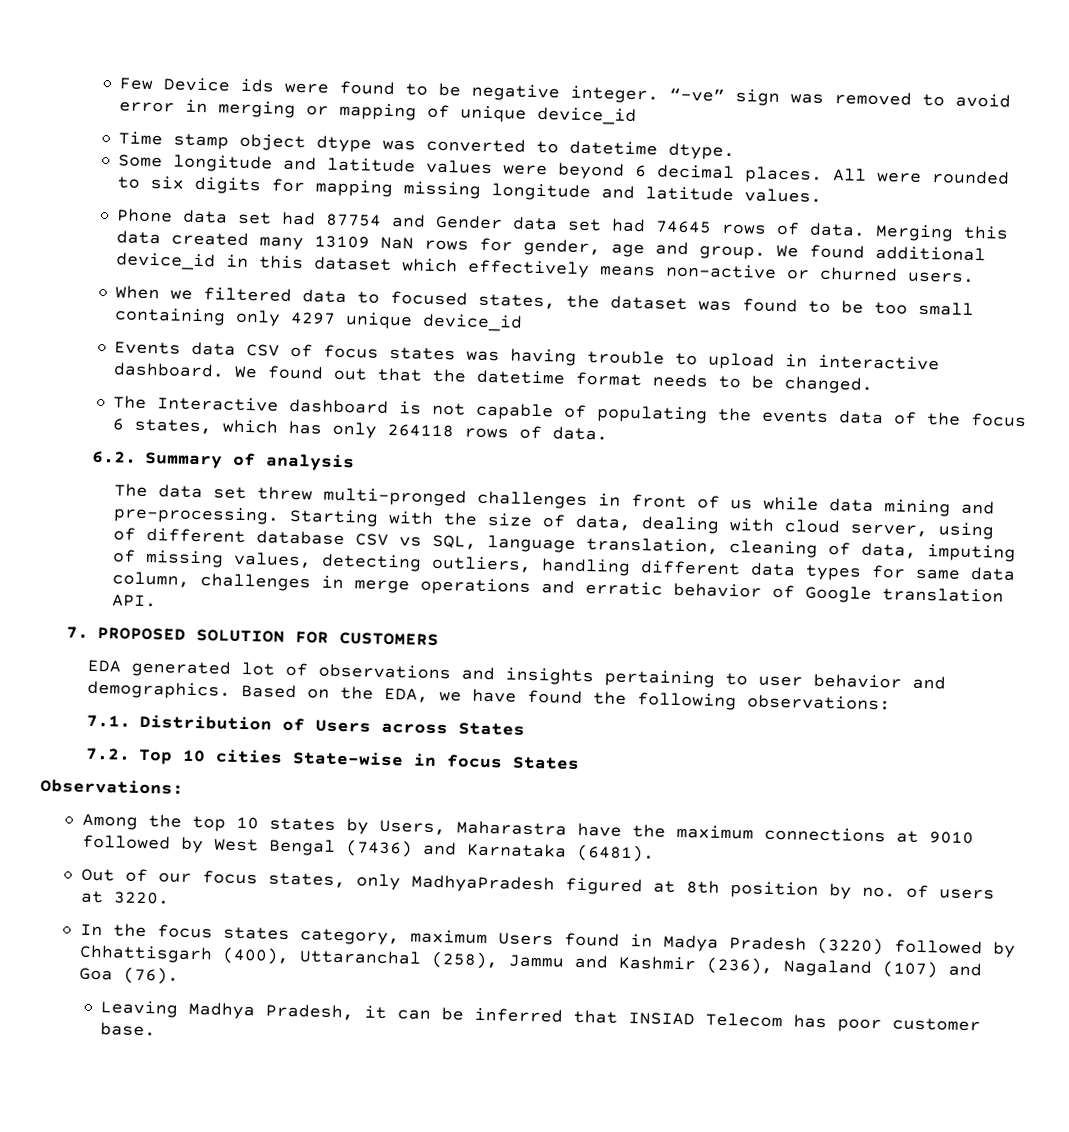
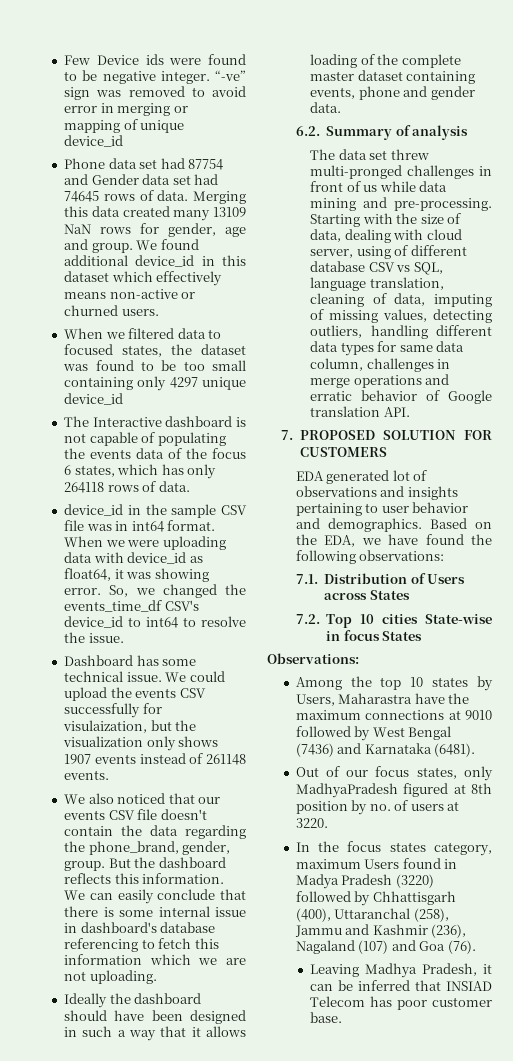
- Time stamp object dtype was converted to datetime dtype.
- Some longitude and latitude values were beyond 6 decimal places. All were rounded to six digits for mapping missing longitude and latitude values.
- Events data CSV of focus states was having trouble to upload in interactive dashboard. We found out that the datetime format needs to be changed.
+ device_id in the sample CSV file was in int64 format. When we were uploading data with device_id as float64, it was showing error. So, we changed the events_time_df CSV's device_id to int64 to resolve the issue.
+ Dashboard has some technical issue. We could upload the events CSV successfully for visulaization, but the visualization only shows 1907 events instead of 261148 events.
+ We also noticed that our events CSV file doesn't contain the data regarding the phone_brand, gender, group. But the dashboard reflects this information. We can easily conclude that there is some internal issue in dashboard's database referencing to fetch this information which we are not uploading.
+ Ideally the dashboard should have been designed in such a way that it allows loading of the complete master dataset containing events, phone and gender data.

